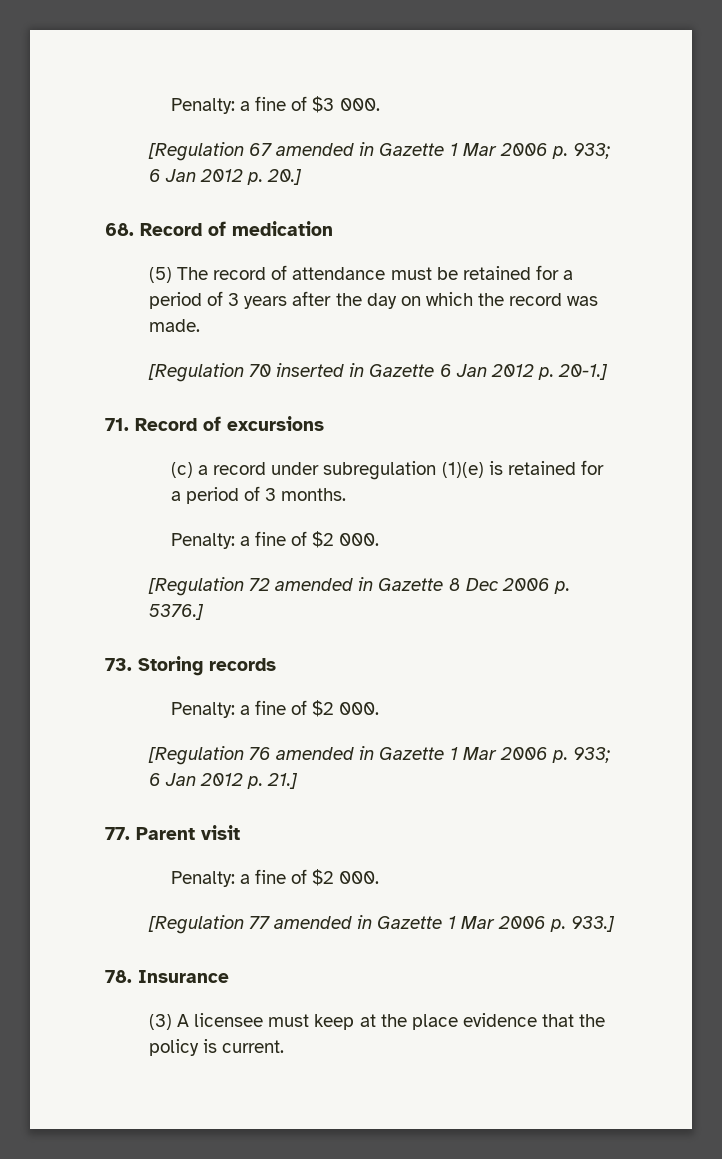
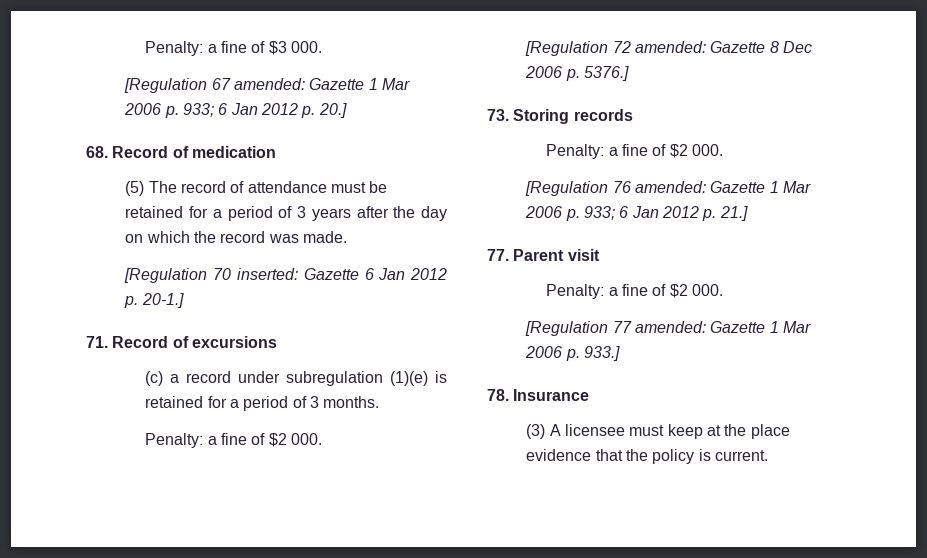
- [Regulation 67 amended in Gazette 1 Mar 2006 p. 933; 6 Jan 2012 p. 20.]
+ [Regulation 67 amended: Gazette 1 Mar 2006 p. 933; 6 Jan 2012 p. 20.]
- [Regulation 70 inserted in Gazette 6 Jan 2012 p. 20-1.]
+ [Regulation 70 inserted: Gazette 6 Jan 2012 p. 20-1.]
- [Regulation 72 amended in Gazette 8 Dec 2006 p. 5376.]
+ [Regulation 72 amended: Gazette 8 Dec 2006 p. 5376.]
- [Regulation 76 amended in Gazette 1 Mar 2006 p. 933; 6 Jan 2012 p. 21.]
+ [Regulation 76 amended: Gazette 1 Mar 2006 p. 933; 6 Jan 2012 p. 21.]
- [Regulation 77 amended in Gazette 1 Mar 2006 p. 933.]
+ [Regulation 77 amended: Gazette 1 Mar 2006 p. 933.]

